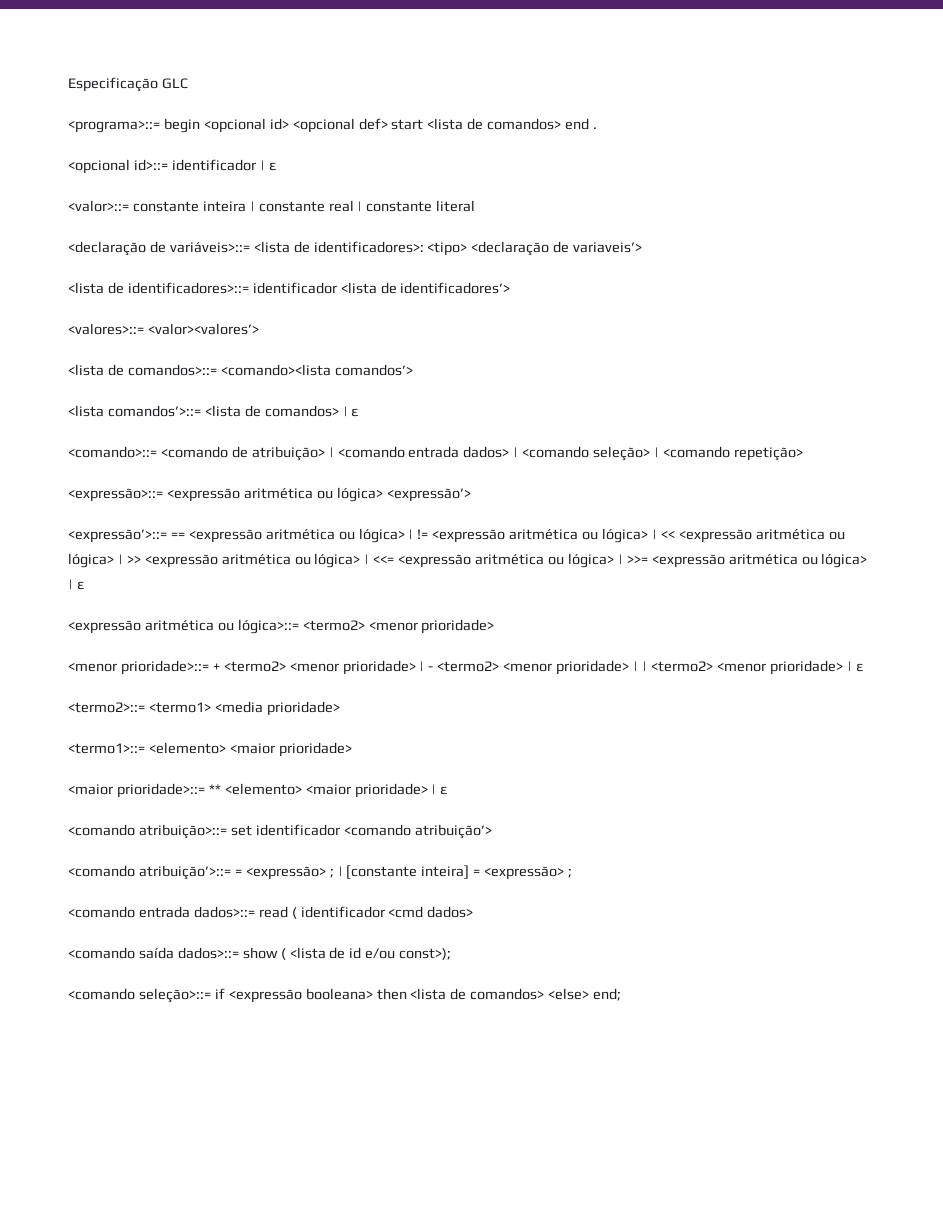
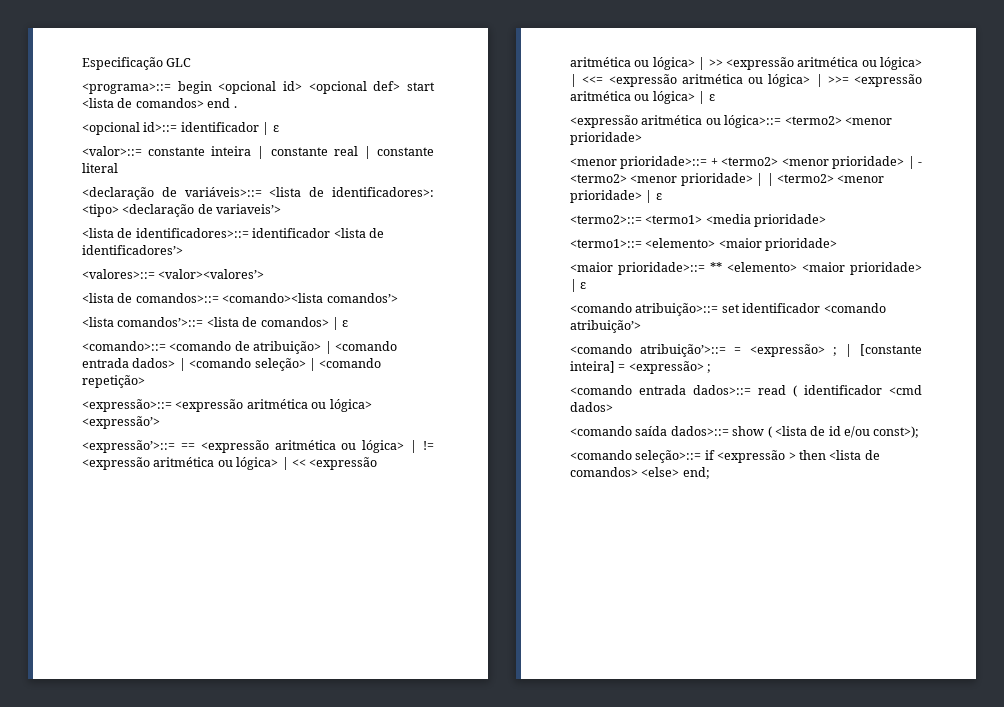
- <comando seleção>::= if <expressão booleana> then <lista de comandos> <else> end;
+ <comando seleção>::= if <expressão > then <lista de comandos> <else> end;

